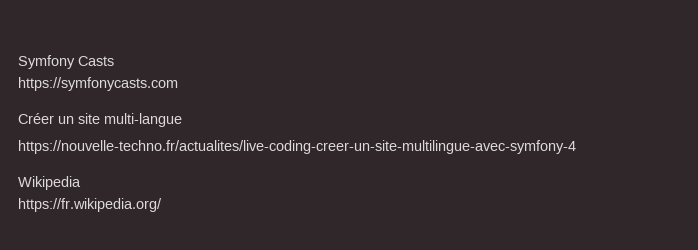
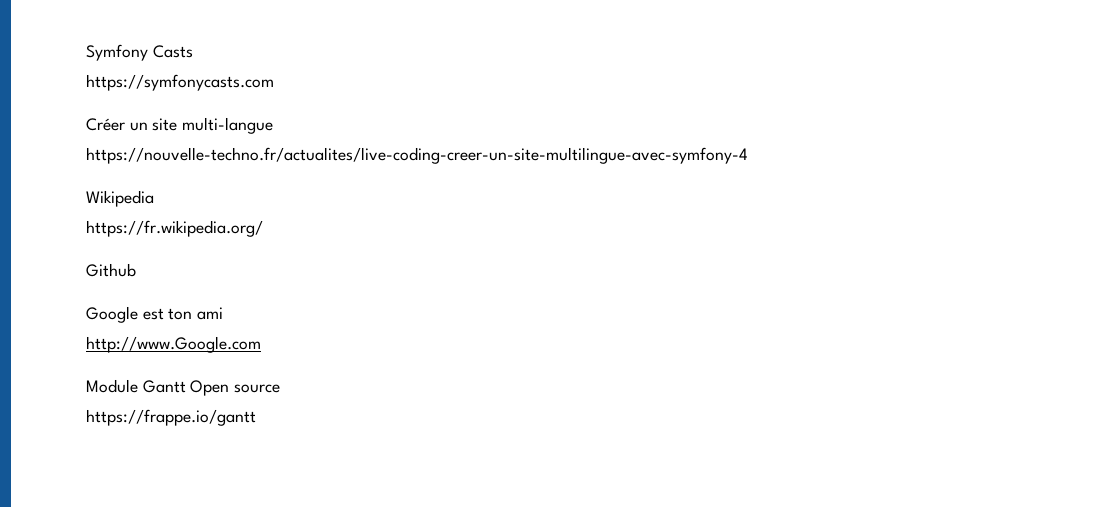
+ Github
+ Google est ton ami
+ http://www.Google.com
+ Module Gantt Open source
+ https://frappe.io/gantt

